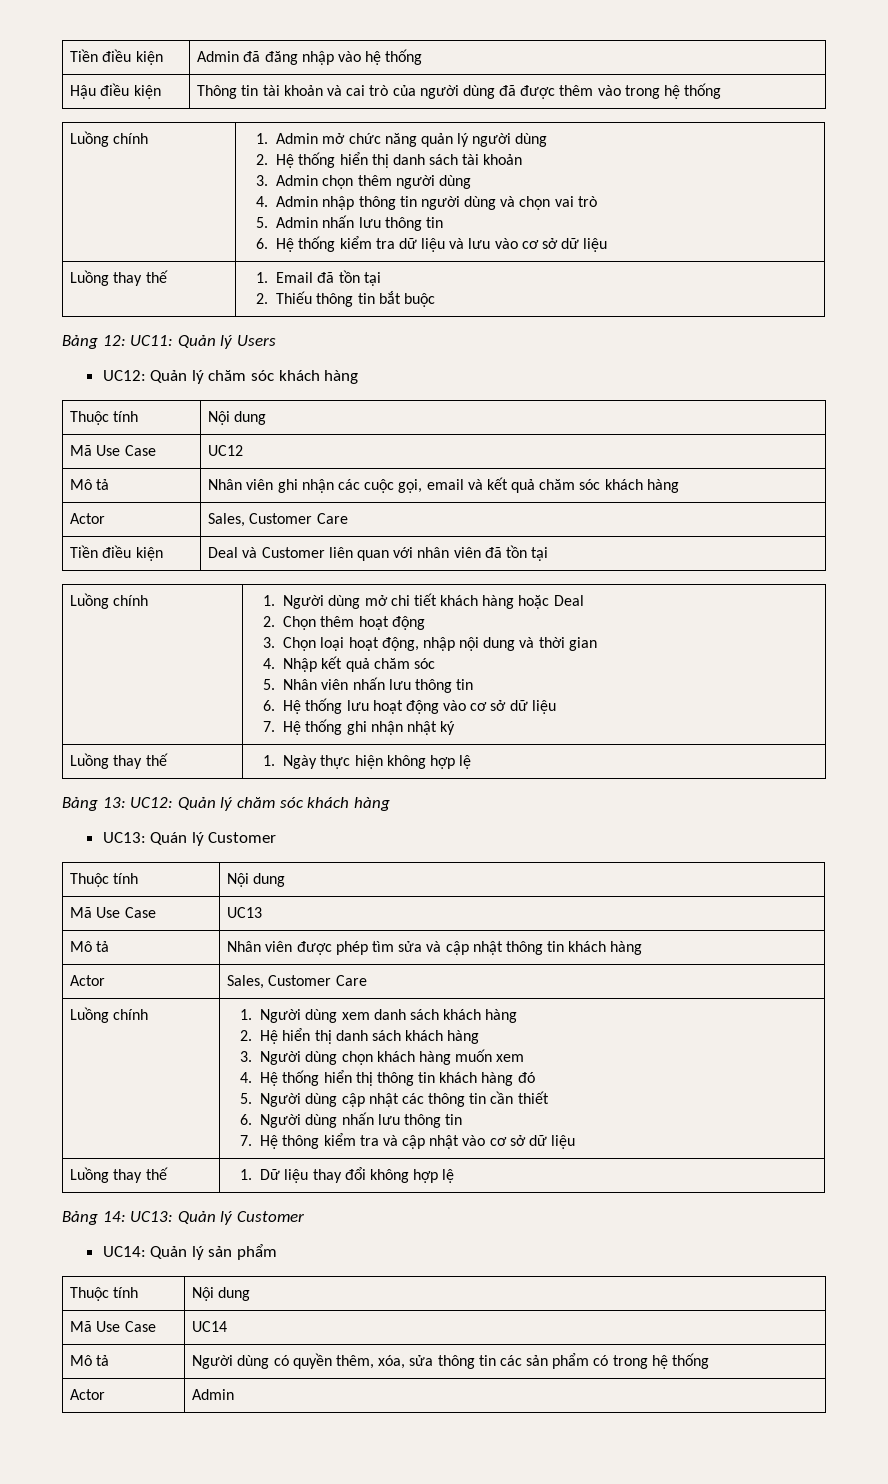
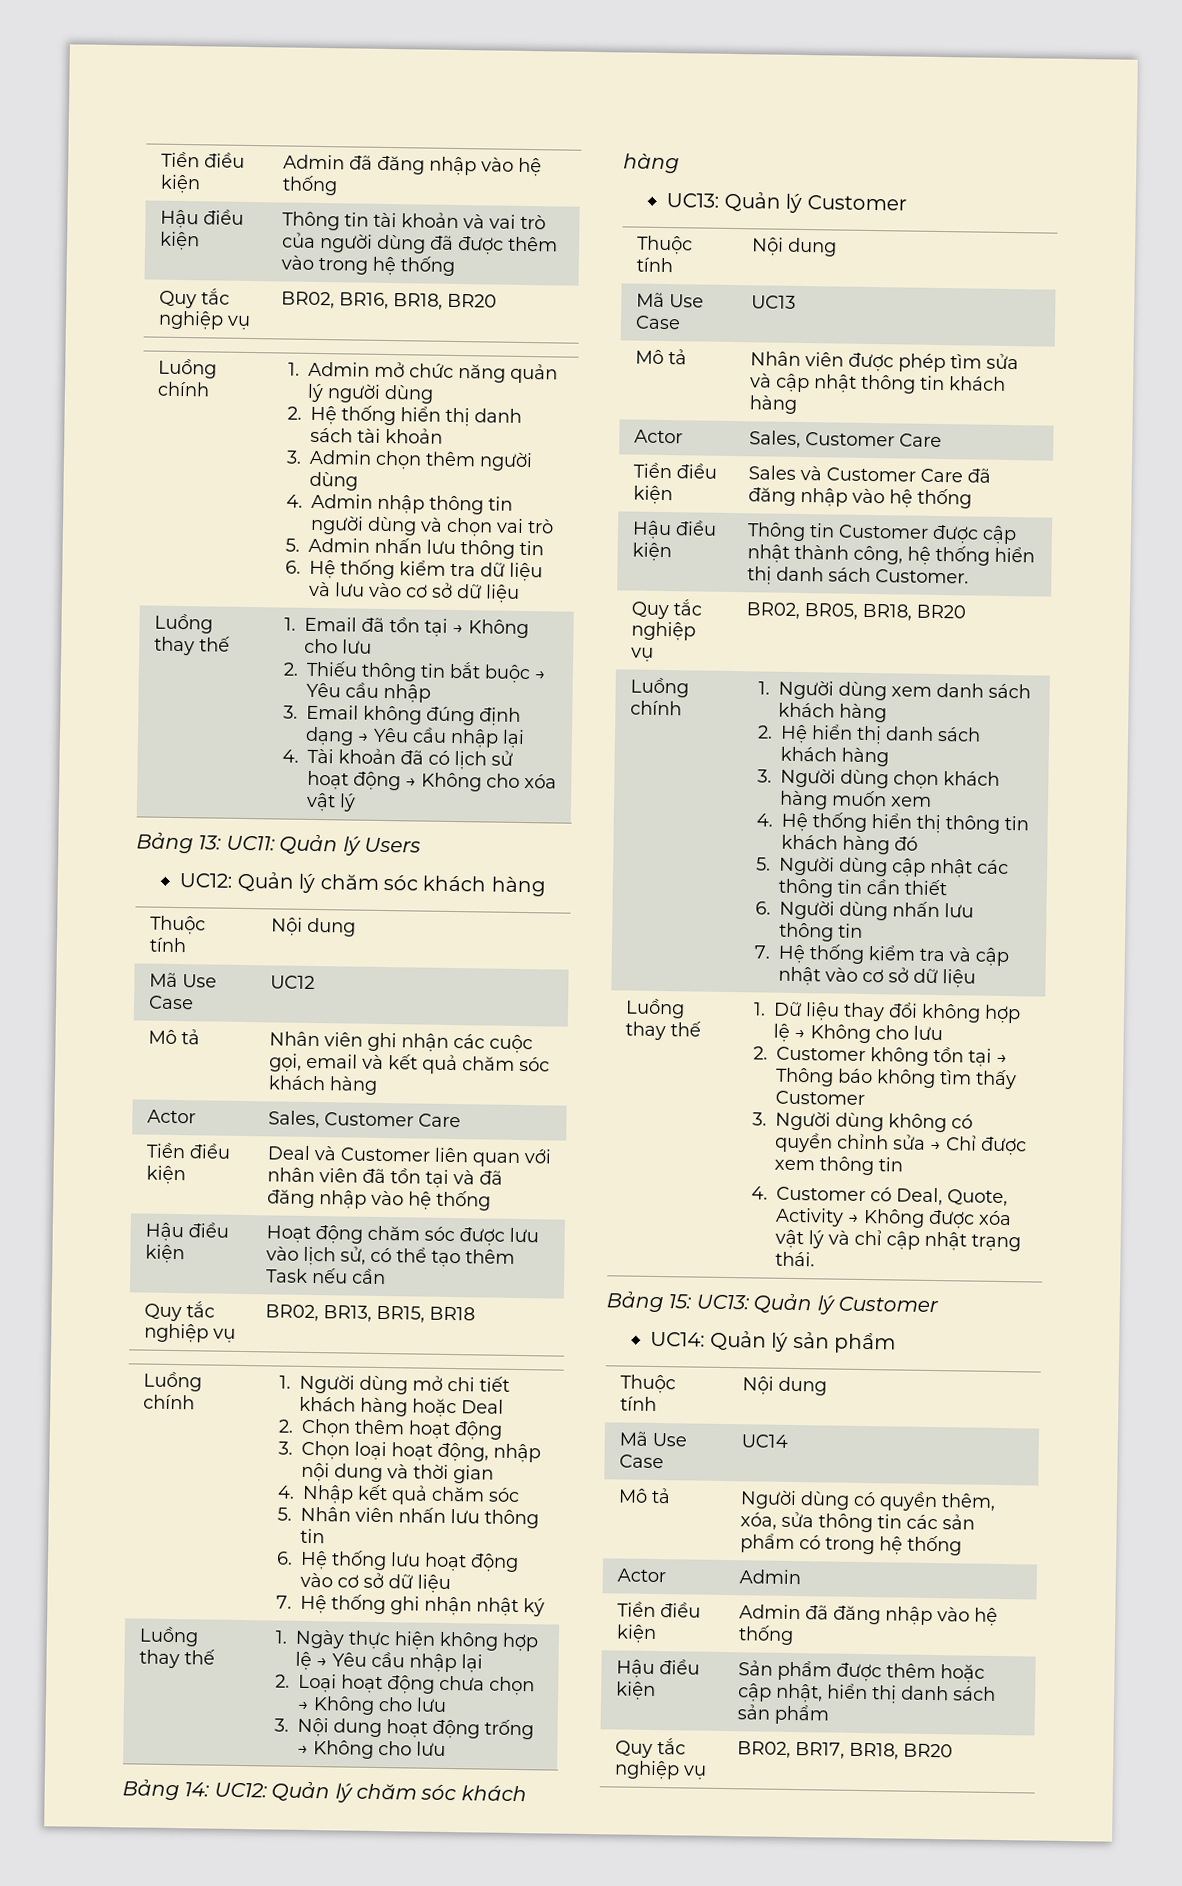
- Hậu điều kiện | Thông tin tài khoản và cai trò của người dùng đã được thêm vào trong hệ thống
+ Hậu điều kiện | Thông tin tài khoản và vai trò của người dùng đã được thêm vào trong hệ thống
+ Quy tắc nghiệp vụ | BR02, BR16, BR18, BR20
- 1. Email đã tồn tại
+ 1. Email đã tồn tại → Không cho lưu
- 2. Thiếu thông tin bắt buộc
- Bảng 12: UC11: Quản lý Users
+ 2. Thiếu thông tin bắt buộc → Yêu cầu nhập
+ 3. Email không đúng định dạng → Yêu cầu nhập lại
+ 4. Tài khoản đã có lịch sử hoạt động → Không cho xóa vật lý
+ Bảng 13: UC11: Quản lý Users
- Tiền điều kiện | Deal và Customer liên quan với nhân viên đã tồn tại
+ Tiền điều kiện | Deal và Customer liên quan với nhân viên đã tồn tại và đã đăng nhập vào hệ thống
+ Hậu điều kiện | Hoạt động chăm sóc được lưu vào lịch sử, có thể tạo thêm Task nếu cần
+ Quy tắc nghiệp vụ | BR02, BR13, BR15, BR18
- Luồng thay thế | 1. Ngày thực hiện không hợp lệ
- Bảng 13: UC12: Quản lý chăm sóc khách hàng
- UC13: Quán lý Customer
+ Luồng thay thế | 1. Ngày thực hiện không hợp lệ → Yêu cầu nhập lại
+ 2. Loại hoạt động chưa chọn → Không cho lưu
+ 3. Nội dung hoạt động trống → Không cho lưu
+ Bảng 14: UC12: Quản lý chăm sóc khách hàng
+ UC13: Quản lý Customer
+ Tiền điều kiện | Sales và Customer Care đã đăng nhập vào hệ thống
+ Hậu điều kiện | Thông tin Customer được cập nhật thành công, hệ thống hiển thị danh sách Customer.
+ Quy tắc nghiệp vụ | BR02, BR05, BR18, BR20
- 7. Hệ thông kiểm tra và cập nhật vào cơ sở dữ liệu
+ 7. Hệ thống kiểm tra và cập nhật vào cơ sở dữ liệu
- 1. Dữ liệu thay đổi không hợp lệ
- Bảng 14: UC13: Quản lý Customer
+ 1. Dữ liệu thay đổi không hợp lệ → Không cho lưu
+ 2. Customer không tồn tại → Thông báo không tìm thấy Customer
+ 3. Người dùng không có quyền chỉnh sửa → Chỉ được xem thông tin
+ 4. Customer có Deal, Quote, Activity → Không được xóa vật lý và chỉ cập nhật trạng thái.
+ Bảng 15: UC13: Quản lý Customer
  Actor | Admin
+ Tiền điều kiện | Admin đã đăng nhập vào hệ thống
+ Hậu điều kiện | Sản phẩm được thêm hoặc cập nhật, hiển thị danh sách sản phẩm
+ Quy tắc nghiệp vụ | BR02, BR17, BR18, BR20

